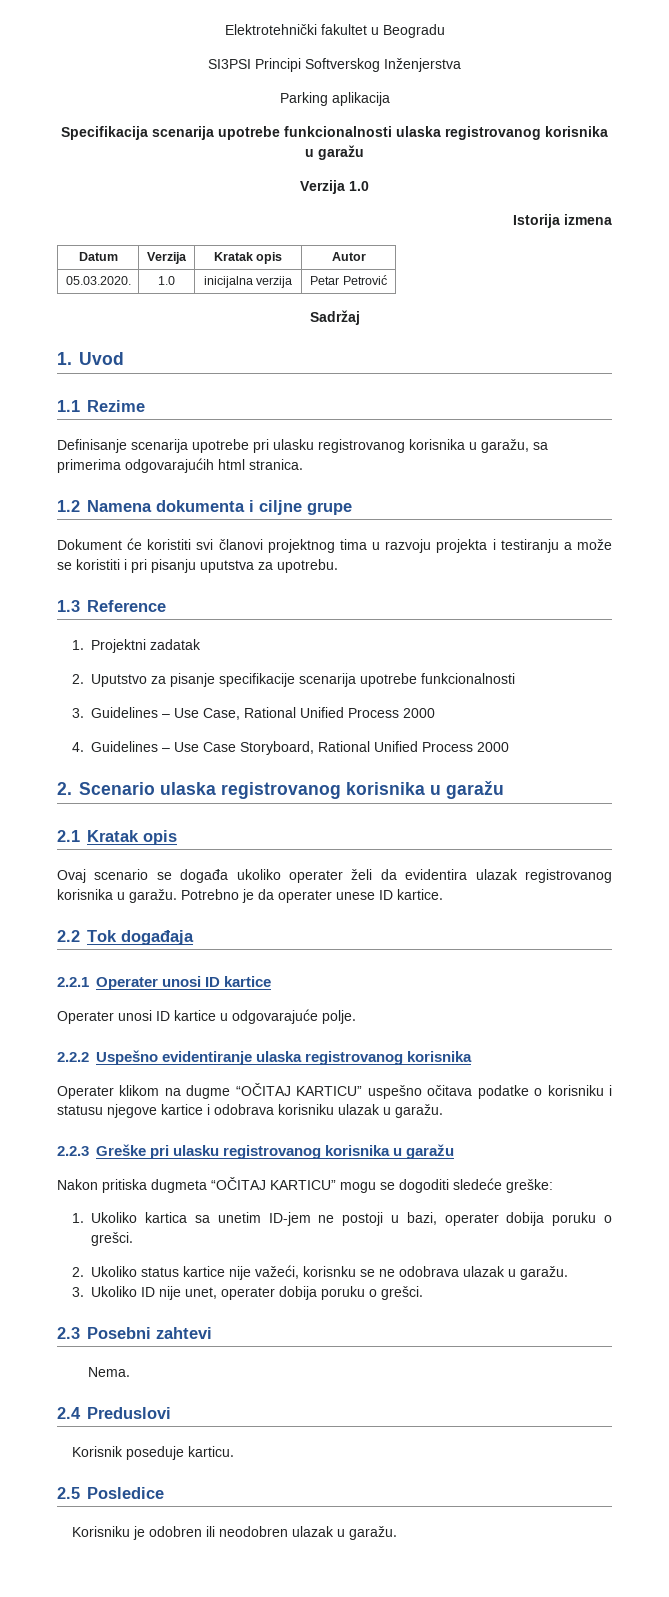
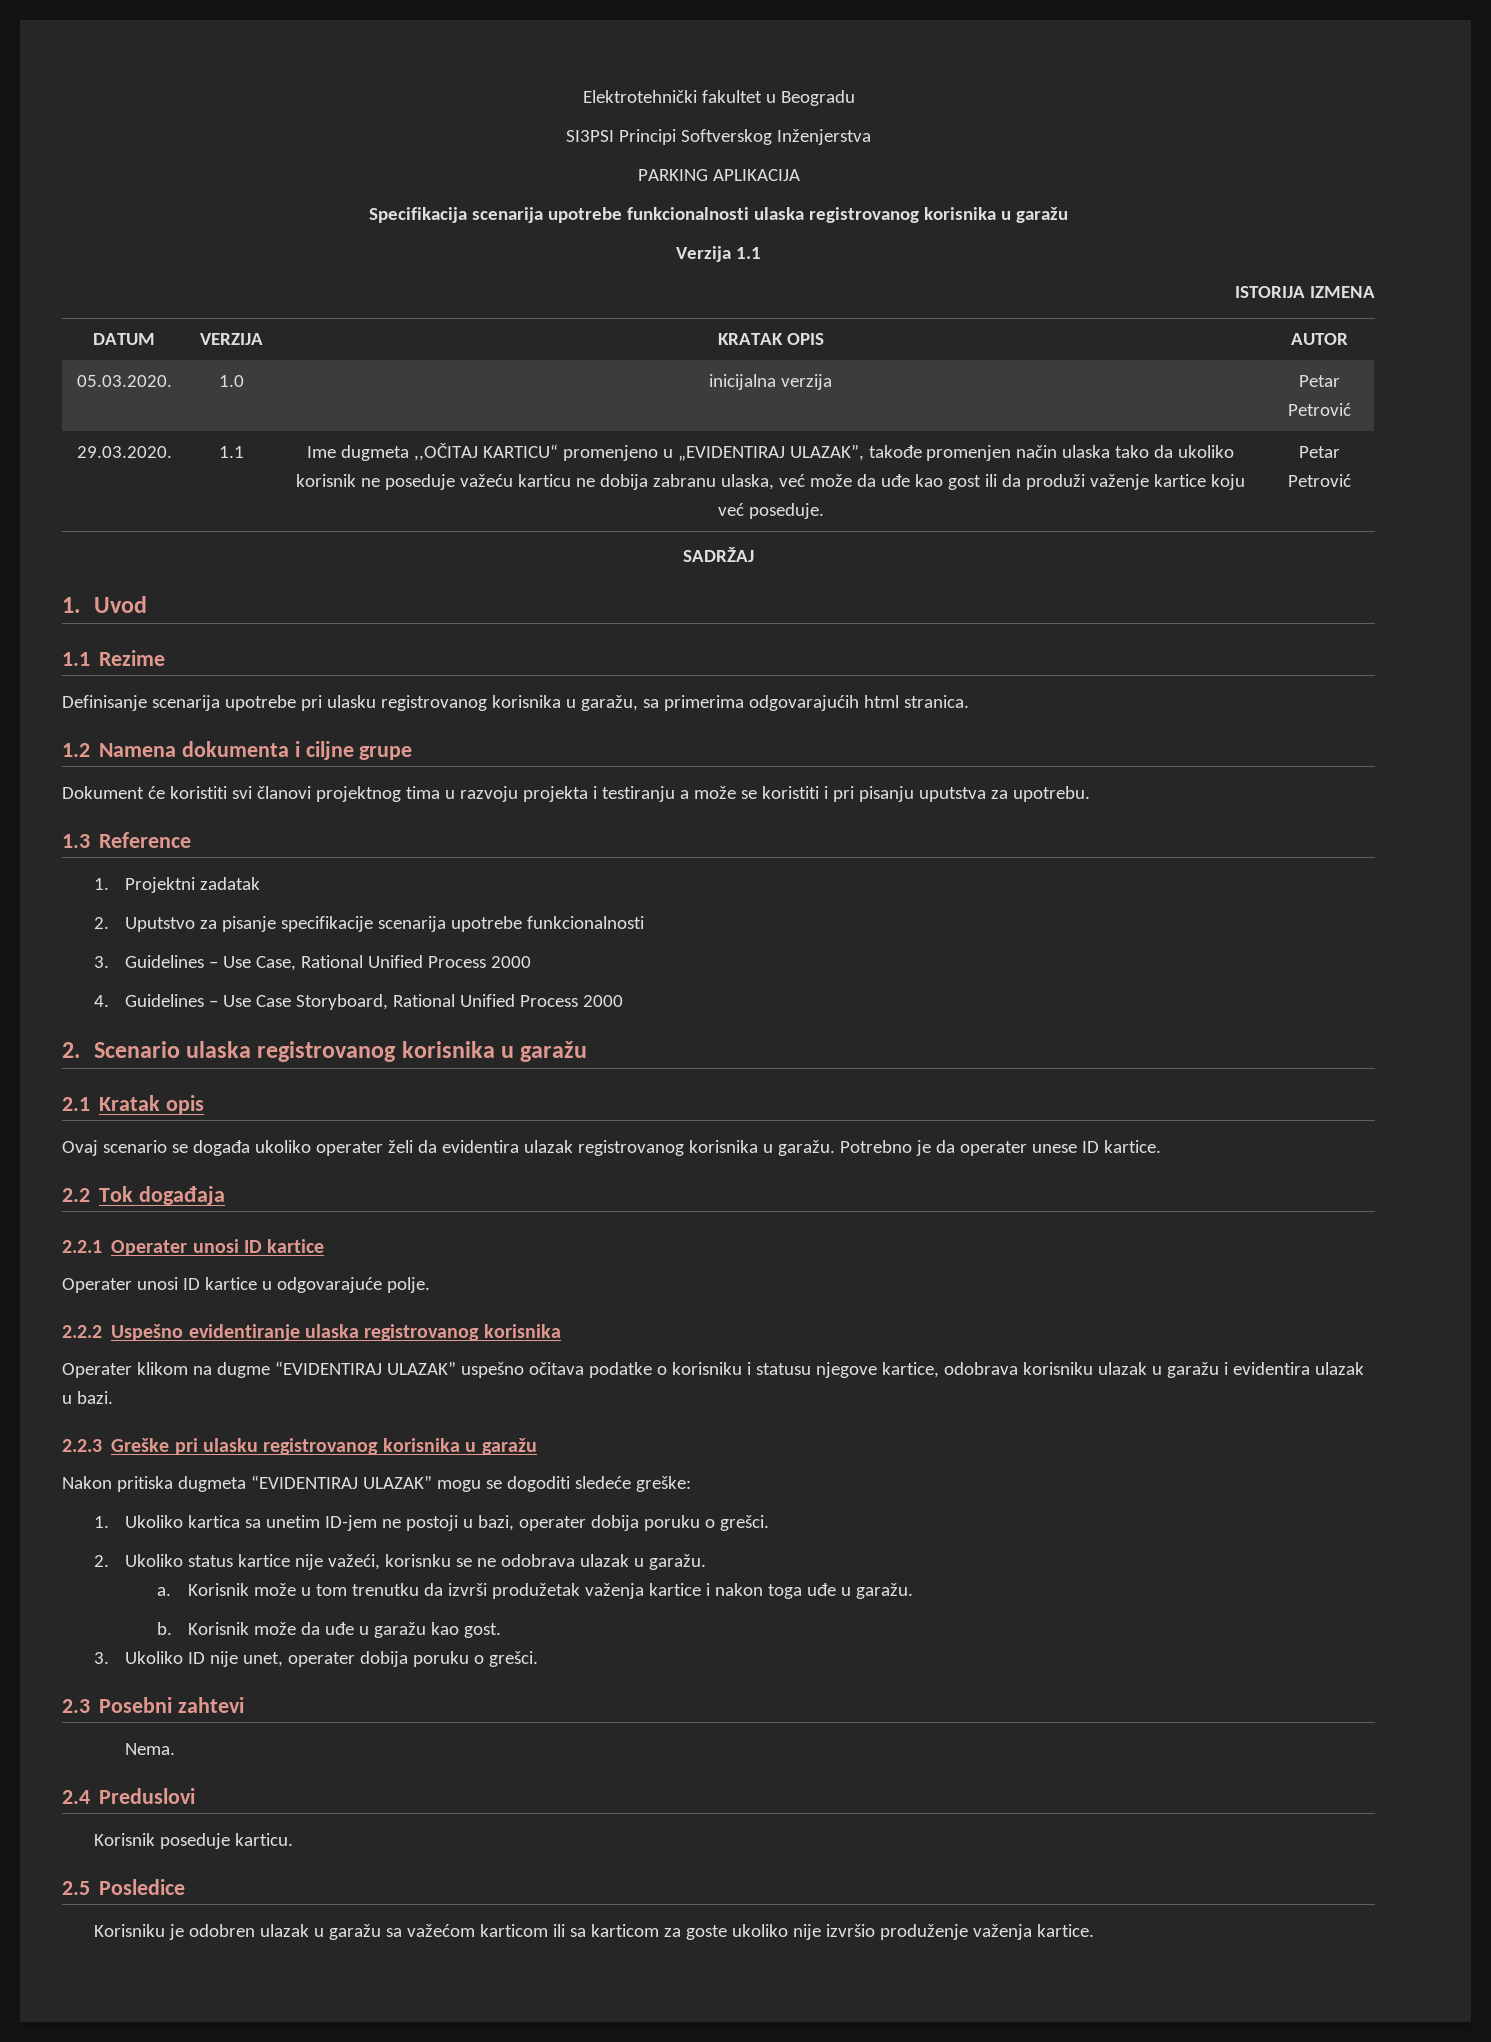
- Parking aplikacija
+ PARKING APLIKACIJA
- Verzija 1.0
- Istorija izmena
- Datum | Verzija | Kratak opis | Autor
+ Verzija 1.1
+ ISTORIJA IZMENA
+ DATUM | VERZIJA | KRATAK OPIS | AUTOR
- Sadržaj
+ 29.03.2020. | 1.1 | Ime dugmeta ,,OČITAJ KARTICU“ promenjeno u „EVIDENTIRAJ ULAZAK”, takođe promenjen način ulaska tako da ukoliko korisnik ne poseduje važeću karticu ne dobija zabranu ulaska, već može da uđe kao gost ili da produži važenje kartice koju već poseduje. | Petar Petrović
+ SADRŽAJ
- Operater klikom na dugme “OČITAJ KARTICU” uspešno očitava podatke o korisniku i statusu njegove kartice i odobrava korisniku ulazak u garažu.
+ Operater klikom na dugme “EVIDENTIRAJ ULAZAK” uspešno očitava podatke o korisniku i statusu njegove kartice, odobrava korisniku ulazak u garažu i evidentira ulazak u bazi.
- Nakon pritiska dugmeta “OČITAJ KARTICU” mogu se dogoditi sledeće greške:
+ Nakon pritiska dugmeta “EVIDENTIRAJ ULAZAK” mogu se dogoditi sledeće greške:
+ a. Korisnik može u tom trenutku da izvrši produžetak važenja kartice i nakon toga uđe u garažu.
+ b. Korisnik može da uđe u garažu kao gost.
- Korisniku je odobren ili neodobren ulazak u garažu.
+ Korisniku je odobren ulazak u garažu sa važećom karticom ili sa karticom za goste ukoliko nije izvršio produženje važenja kartice.

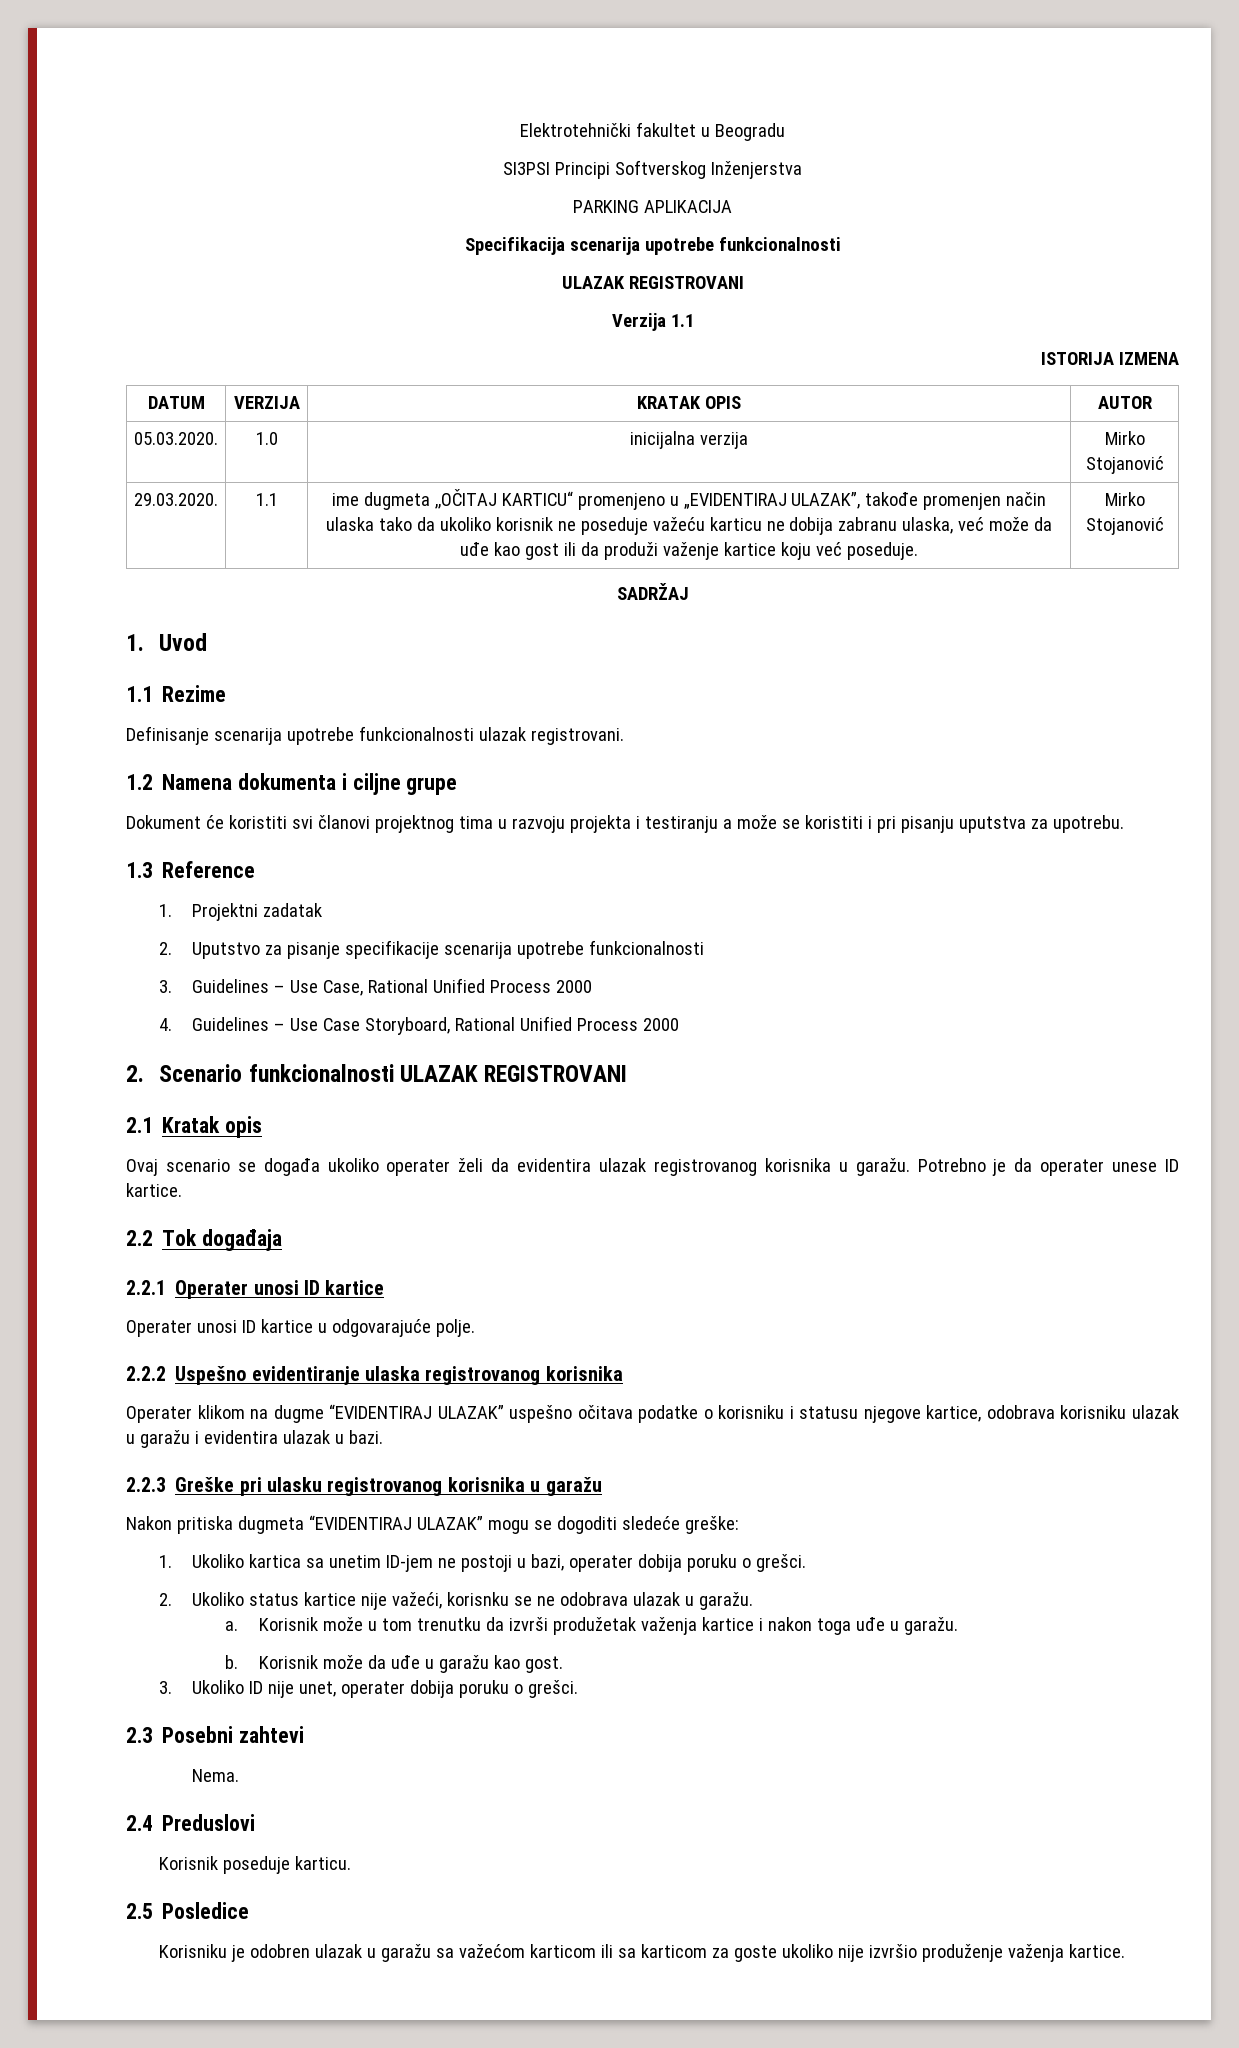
- Specifikacija scenarija upotrebe funkcionalnosti ulaska registrovanog korisnika u garažu
+ Specifikacija scenarija upotrebe funkcionalnosti
+ ULAZAK REGISTROVANI
- 05.03.2020. | 1.0 | inicijalna verzija | Petar Petrović
+ 05.03.2020. | 1.0 | inicijalna verzija | Mirko Stojanović
- Ime dugmeta ,,OČITAJ KARTICU“ promenjeno u „EVIDENTIRAJ ULAZAK”, takođe promenjen način ulaska tako da ukoliko korisnik ne poseduje važeću karticu ne dobija zabranu ulaska, već može da uđe kao gost ili da produži važenje kartice koju već poseduje. | Petar Petrović
+ ime dugmeta ,,OČITAJ KARTICU“ promenjeno u „EVIDENTIRAJ ULAZAK”, takođe promenjen način ulaska tako da ukoliko korisnik ne poseduje važeću karticu ne dobija zabranu ulaska, već može da uđe kao gost ili da produži važenje kartice koju već poseduje. | Mirko Stojanović
- Definisanje scenarija upotrebe pri ulasku registrovanog korisnika u garažu, sa primerima odgovarajućih html stranica.
+ Definisanje scenarija upotrebe funkcionalnosti ulazak registrovani.
- 2. Scenario ulaska registrovanog korisnika u garažu
+ 2. Scenario funkcionalnosti ULAZAK REGISTROVANI

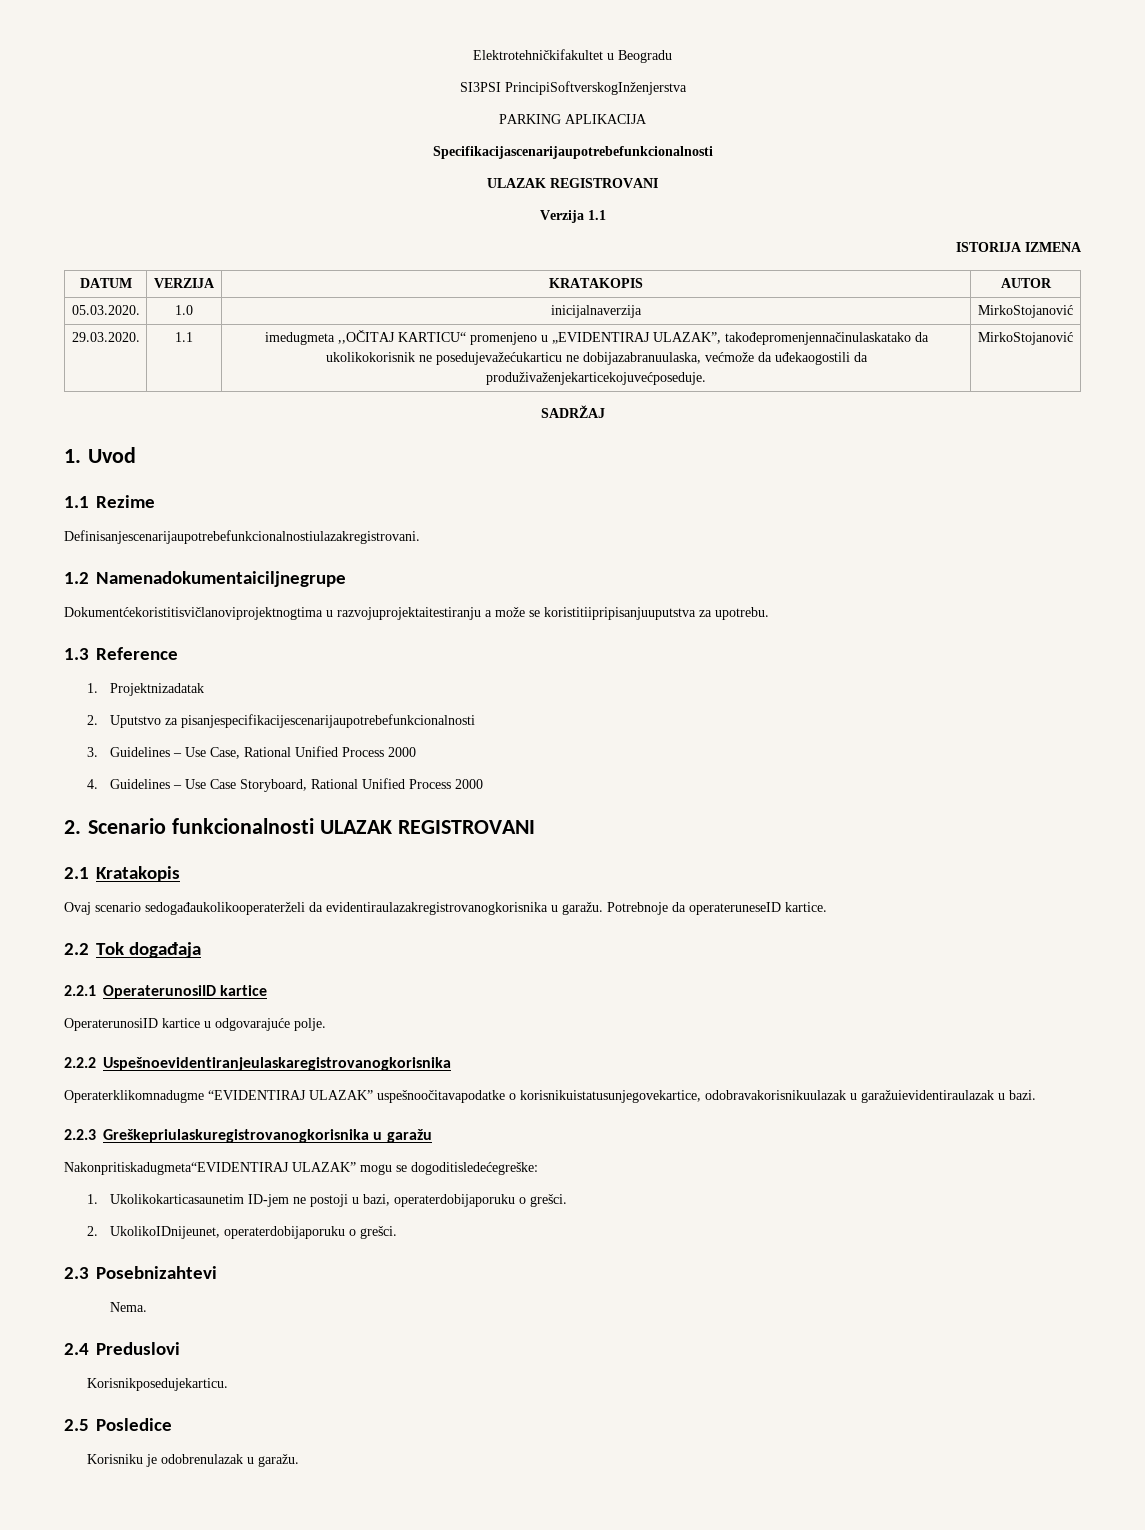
- Elektrotehnički fakultet u Beogradu
+ Elektrotehničkifakultet u Beogradu
- SI3PSI Principi Softverskog Inženjerstva
+ SI3PSI PrincipiSoftverskogInženjerstva
- Specifikacija scenarija upotrebe funkcionalnosti
+ Specifikacijascenarijaupotrebefunkcionalnosti
- DATUM | VERZIJA | KRATAK OPIS | AUTOR
+ DATUM | VERZIJA | KRATAKOPIS | AUTOR
- 05.03.2020. | 1.0 | inicijalna verzija | Mirko Stojanović
+ 05.03.2020. | 1.0 | inicijalnaverzija | MirkoStojanović
- ime dugmeta ,,OČITAJ KARTICU“ promenjeno u „EVIDENTIRAJ ULAZAK”, takođe promenjen način ulaska tako da ukoliko korisnik ne poseduje važeću karticu ne dobija zabranu ulaska, već može da uđe kao gost ili da produži važenje kartice koju već poseduje. | Mirko Stojanović
+ imedugmeta ,,OČITAJ KARTICU“ promenjeno u „EVIDENTIRAJ ULAZAK”, takođepromenjennačinulaskatako da ukolikokorisnik ne posedujevažećukarticu ne dobijazabranuulaska, većmože da uđekaogostili da produživaženjekarticekojuvećposeduje. | MirkoStojanović
- Definisanje scenarija upotrebe funkcionalnosti ulazak registrovani.
- 1.2 Namena dokumenta i ciljne grupe
- Dokument će koristiti svi članovi projektnog tima u razvoju projekta i testiranju a može se koristiti i pri pisanju uputstva za upotrebu.
+ Definisanjescenarijaupotrebefunkcionalnostiulazakregistrovani.
+ 1.2 Namenadokumentaiciljnegrupe
+ Dokumentćekoristitisvičlanoviprojektnogtima u razvojuprojektaitestiranju a može se koristitiipripisanjuuputstva za upotrebu.
- 1. Projektni zadatak
+ 1. Projektnizadatak
- 2. Uputstvo za pisanje specifikacije scenarija upotrebe funkcionalnosti
+ 2. Uputstvo za pisanjespecifikacijescenarijaupotrebefunkcionalnosti
- 2.1 Kratak opis
+ 2.1 Kratakopis
- Ovaj scenario se događa ukoliko operater želi da evidentira ulazak registrovanog korisnika u garažu. Potrebno je da operater unese ID kartice.
+ Ovaj scenario sedogađaukolikooperaterželi da evidentiraulazakregistrovanogkorisnika u garažu. Potrebnoje da operateruneseID kartice.
- 2.2.1 Operater unosi ID kartice
- Operater unosi ID kartice u odgovarajuće polje.
+ 2.2.1 OperaterunosiID kartice
+ OperaterunosiID kartice u odgovarajuće polje.
- 2.2.2 Uspešno evidentiranje ulaska registrovanog korisnika
- Operater klikom na dugme “EVIDENTIRAJ ULAZAK” uspešno očitava podatke o korisniku i statusu njegove kartice, odobrava korisniku ulazak u garažu i evidentira ulazak u bazi.
- 2.2.3 Greške pri ulasku registrovanog korisnika u garažu
- Nakon pritiska dugmeta “EVIDENTIRAJ ULAZAK” mogu se dogoditi sledeće greške:
- 1. Ukoliko kartica sa unetim ID-jem ne postoji u bazi, operater dobija poruku o grešci.
+ 2.2.2 Uspešnoevidentiranjeulaskaregistrovanogkorisnika
+ Operaterklikomnadugme “EVIDENTIRAJ ULAZAK” uspešnoočitavapodatke o korisnikuistatusunjegovekartice, odobravakorisnikuulazak u garažuievidentiraulazak u bazi.
+ 2.2.3 Greškepriulaskuregistrovanogkorisnika u garažu
+ Nakonpritiskadugmeta“EVIDENTIRAJ ULAZAK” mogu se dogoditisledećegreške:
+ 1. Ukolikokarticasaunetim ID-jem ne postoji u bazi, operaterdobijaporuku o grešci.
- 2. Ukoliko status kartice nije važeći, korisnku se ne odobrava ulazak u garažu.
- a. Korisnik može u tom trenutku da izvrši produžetak važenja kartice i nakon toga uđe u garažu.
- b. Korisnik može da uđe u garažu kao gost.
- 3. Ukoliko ID nije unet, operater dobija poruku o grešci.
+ 2. UkolikoIDnijeunet, operaterdobijaporuku o grešci.
- 2.3 Posebni zahtevi
+ 2.3 Posebnizahtevi
- Korisnik poseduje karticu.
+ Korisnikposedujekarticu.
- Korisniku je odobren ulazak u garažu sa važećom karticom ili sa karticom za goste ukoliko nije izvršio produženje važenja kartice.
+ Korisniku je odobrenulazak u garažu.

